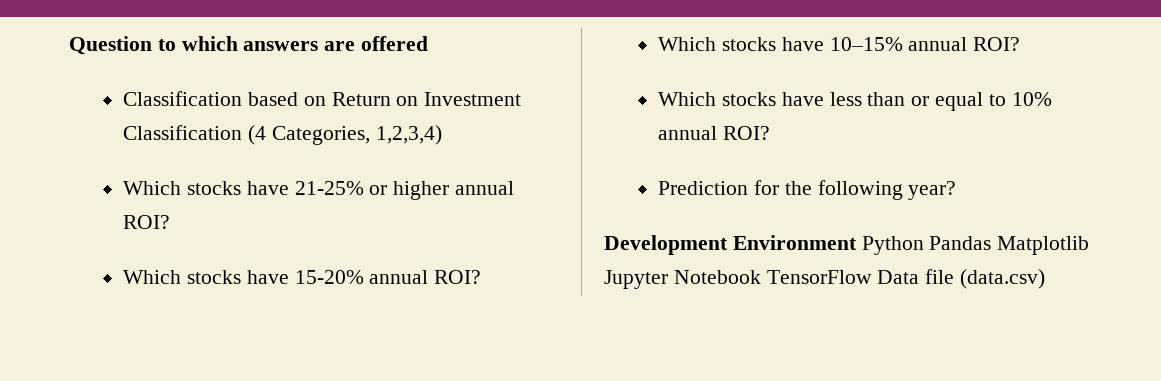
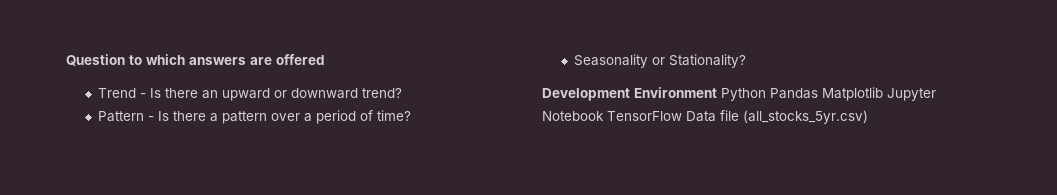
- Classification based on Return on Investment Classification (4 Categories, 1,2,3,4)
- Which stocks have 21-25% or higher annual ROI?
- Which stocks have 15-20% annual ROI?
- Which stocks have 10–15% annual ROI?
- Which stocks have less than or equal to 10% annual ROI?
- Prediction for the following year?
+ Trend - Is there an upward or downward trend?
+ Pattern - Is there a pattern over a period of time?
+ Seasonality or Stationality?
- Development Environment Python Pandas Matplotlib Jupyter Notebook TensorFlow Data file (data.csv)
+ Development Environment Python Pandas Matplotlib Jupyter Notebook TensorFlow Data file (all_stocks_5yr.csv)

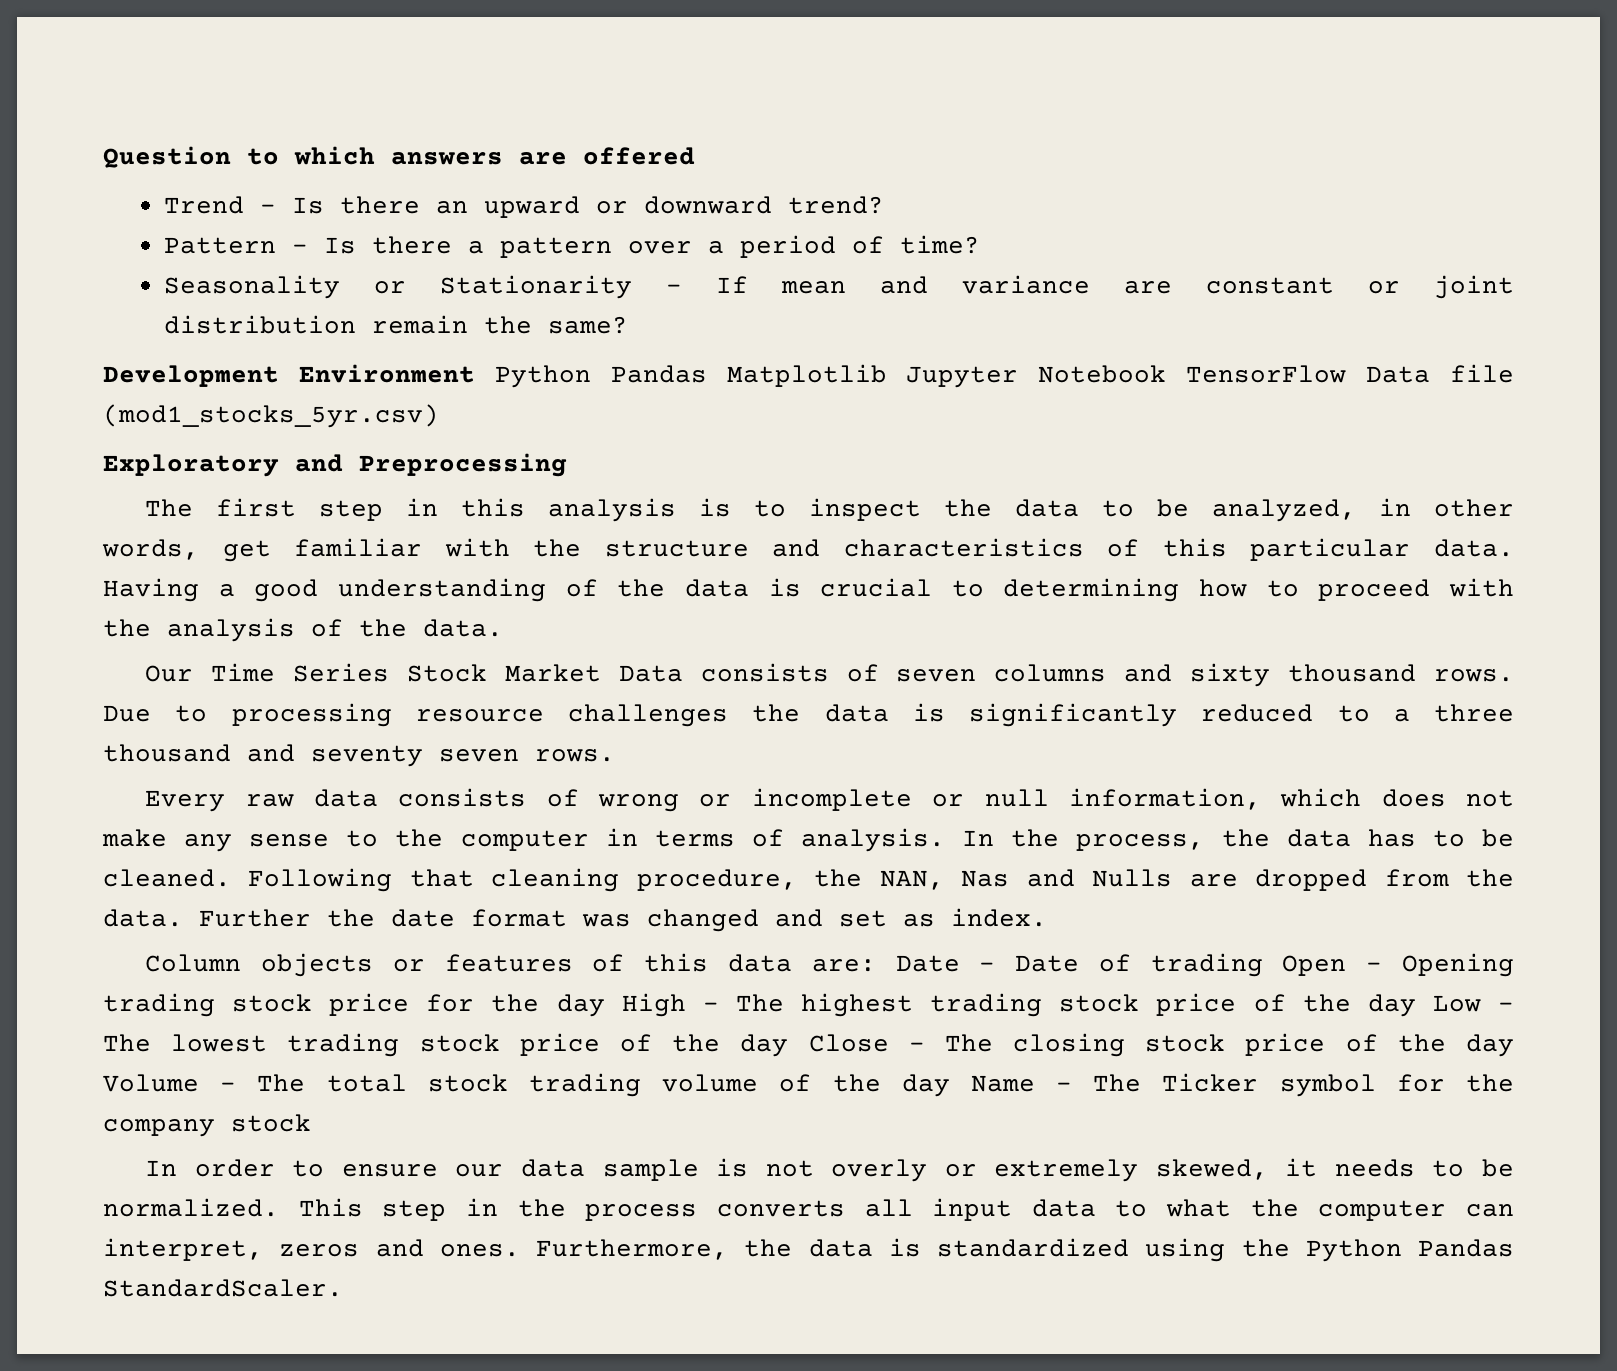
- Seasonality or Stationality?
+ Seasonality or Stationarity – If mean and variance are constant or joint distribution remain the same?
- Development Environment Python Pandas Matplotlib Jupyter Notebook TensorFlow Data file (all_stocks_5yr.csv)
+ Development Environment Python Pandas Matplotlib Jupyter Notebook TensorFlow Data file (mod1_stocks_5yr.csv)
+ Exploratory and Preprocessing
+ The first step in this analysis is to inspect the data to be analyzed, in other words, get familiar with the structure and characteristics of this particular data. Having a good understanding of the data is crucial to determining how to proceed with the analysis of the data.
+ Our Time Series Stock Market Data consists of seven columns and sixty thousand rows. Due to processing resource challenges the data is significantly reduced to a three thousand and seventy seven rows.
+ Every raw data consists of wrong or incomplete or null information, which does not make any sense to the computer in terms of analysis. In the process, the data has to be cleaned. Following that cleaning procedure, the NAN, Nas and Nulls are dropped from the data. Further the date format was changed and set as index.
+ Column objects or features of this data are: Date – Date of trading Open – Opening trading stock price for the day High – The highest trading stock price of the day Low – The lowest trading stock price of the day Close – The closing stock price of the day Volume – The total stock trading volume of the day Name – The Ticker symbol for the company stock
+ In order to ensure our data sample is not overly or extremely skewed, it needs to be normalized. This step in the process converts all input data to what the computer can interpret, zeros and ones. Furthermore, the data is standardized using the Python Pandas StandardScaler.

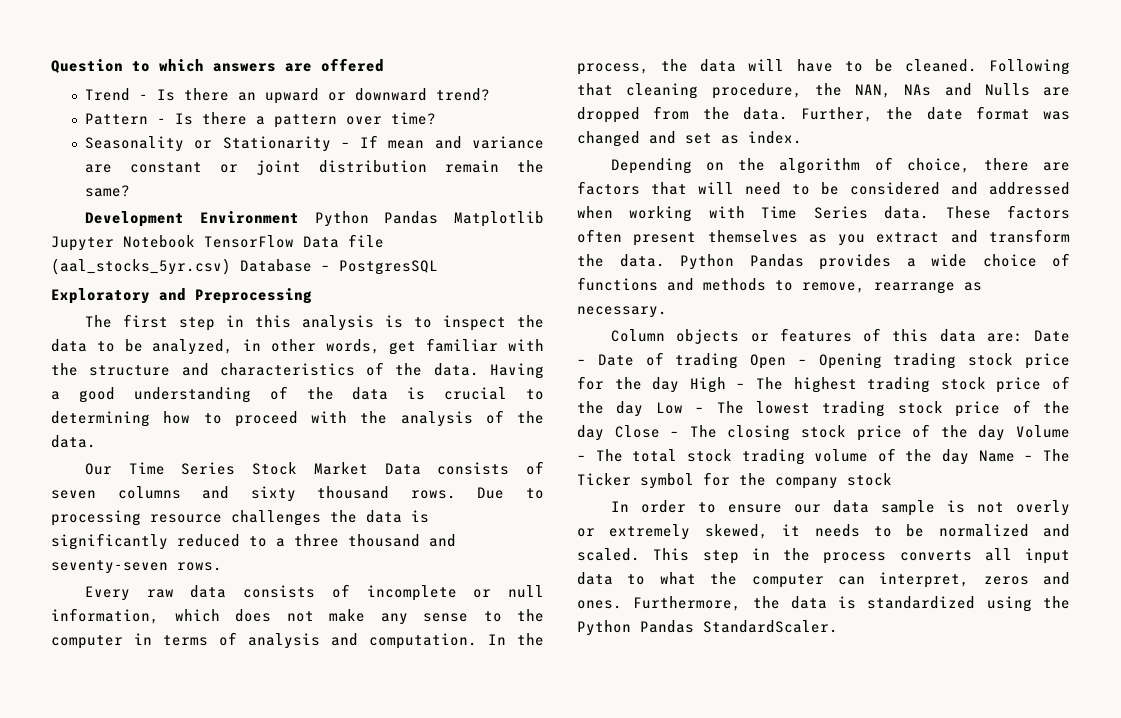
- Pattern - Is there a pattern over a period of time?
+ Pattern - Is there a pattern over time?
- Development Environment Python Pandas Matplotlib Jupyter Notebook TensorFlow Data file (mod1_stocks_5yr.csv)
+ Development Environment Python Pandas Matplotlib Jupyter Notebook TensorFlow Data file (aal_stocks_5yr.csv) Database – PostgresSQL
- The first step in this analysis is to inspect the data to be analyzed, in other words, get familiar with the structure and characteristics of this particular data.
+ The first step in this analysis is to inspect the data to be analyzed, in other words, get familiar with the structure and characteristics of the data.
- Due to processing resource challenges the data is significantly reduced to a three thousand and seventy seven rows.
+ Due to processing resource challenges the data is significantly reduced to a three thousand and seventy-seven rows.
- Every raw data consists of wrong or incomplete or null information, which does not make any sense to the computer in terms of analysis.
+ Every raw data consists of incomplete or null information, which does not make any sense to the computer in terms of analysis and computation.
- In the process, the data has to be cleaned.
+ In the process, the data will have to be cleaned.
- Following that cleaning procedure, the NAN, Nas and Nulls are dropped from the data.
+ Following that cleaning procedure, the NAN, NAs and Nulls are dropped from the data.
- Further the date format was changed and set as index.
+ Further, the date format was changed and set as index.
+ Depending on the algorithm of choice, there are factors that will need to be considered and addressed when working with Time Series data. These factors often present themselves as you extract and transform the data. Python Pandas provides a wide choice of functions and methods to remove, rearrange as necessary.
- In order to ensure our data sample is not overly or extremely skewed, it needs to be normalized.
+ In order to ensure our data sample is not overly or extremely skewed, it needs to be normalized and scaled.

